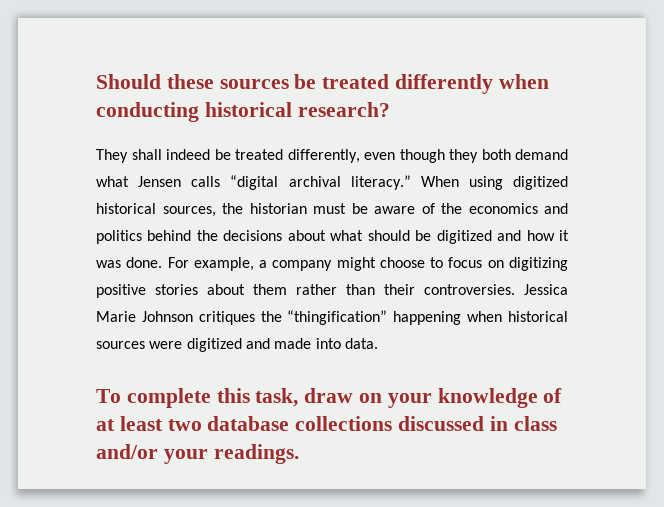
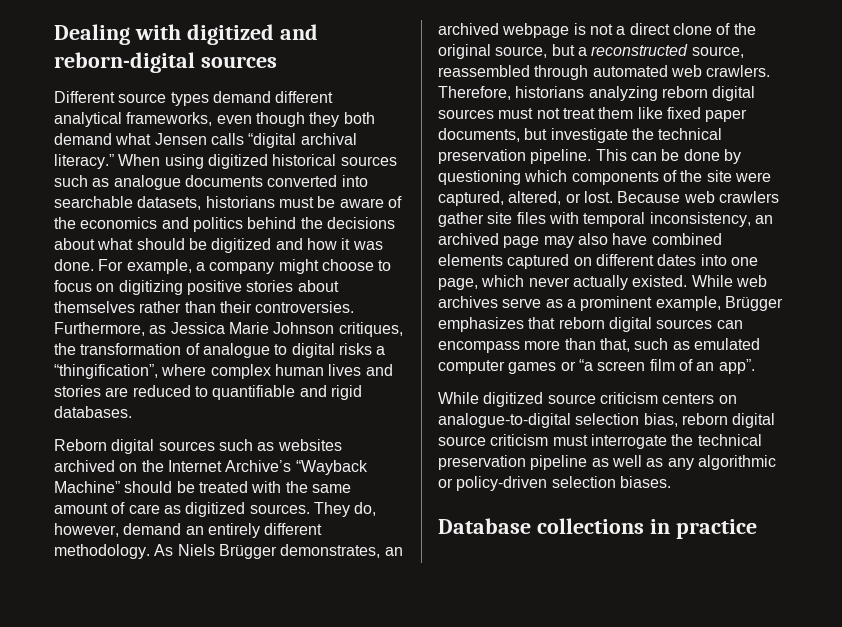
- Should these sources be treated differently when conducting historical research?
- They shall indeed be treated differently, even though they both demand what Jensen calls “digital archival literacy.”
+ Dealing with digitized and reborn-digital sources
+ Different source types demand different analytical frameworks, even though they both demand what Jensen calls “digital archival literacy.”
- When using digitized historical sources, the historian must be aware of the economics and politics behind the decisions about what should be digitized and how it was done.
+ When using digitized historical sources such as analogue documents converted into searchable datasets, historians must be aware of the economics and politics behind the decisions about what should be digitized and how it was done.
- For example, a company might choose to focus on digitizing positive stories about them rather than their controversies.
+ For example, a company might choose to focus on digitizing positive stories about themselves rather than their controversies.
- Jessica Marie Johnson critiques the “thingification” happening when historical sources were digitized and made into data.
- To complete this task, draw on your knowledge of at least two database collections discussed in class and/or your readings.
+ Furthermore, as Jessica Marie Johnson critiques, the transformation of analogue to digital risks a “thingification”, where complex human lives and stories are reduced to quantifiable and rigid databases.
+ Reborn digital sources such as websites archived on the Internet Archive’s “Wayback Machine” should be treated with the same amount of care as digitized sources. They do, however, demand an entirely different methodology. As Niels Brügger demonstrates, an archived webpage is not a direct clone of the original source, but a reconstructed source, reassembled through automated web crawlers. Therefore, historians analyzing reborn digital sources must not treat them like fixed paper documents, but investigate the technical preservation pipeline. This can be done by questioning which components of the site were captured, altered, or lost. Because web crawlers gather site files with temporal inconsistency, an archived page may also have combined elements captured on different dates into one page, which never actually existed. While web archives serve as a prominent example, Brügger emphasizes that reborn digital sources can encompass more than that, such as emulated computer games or “a screen film of an app”.
+ While digitized source criticism centers on analogue-to-digital selection bias, reborn digital source criticism must interrogate the technical preservation pipeline as well as any algorithmic or policy-driven selection biases.
+ Database collections in practice

